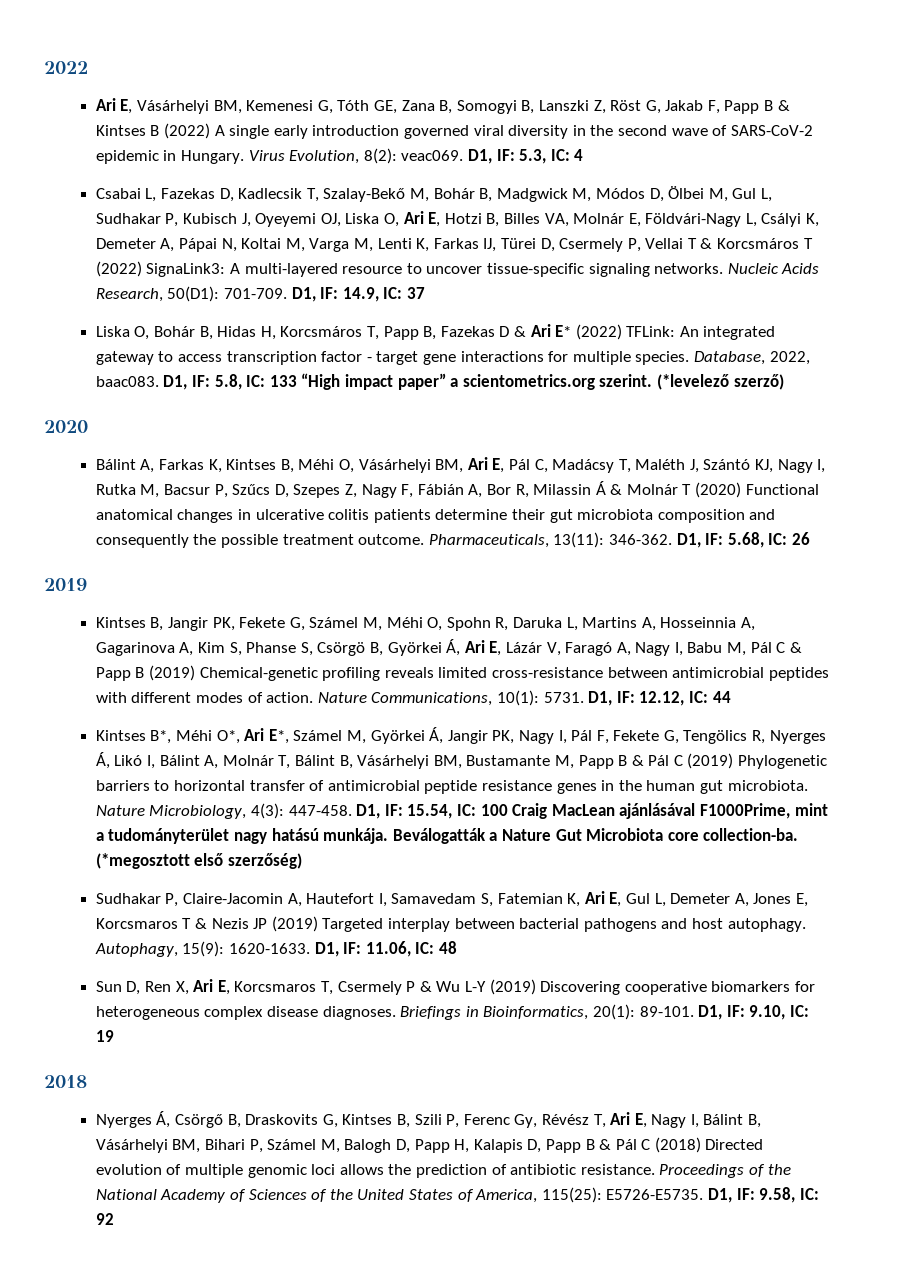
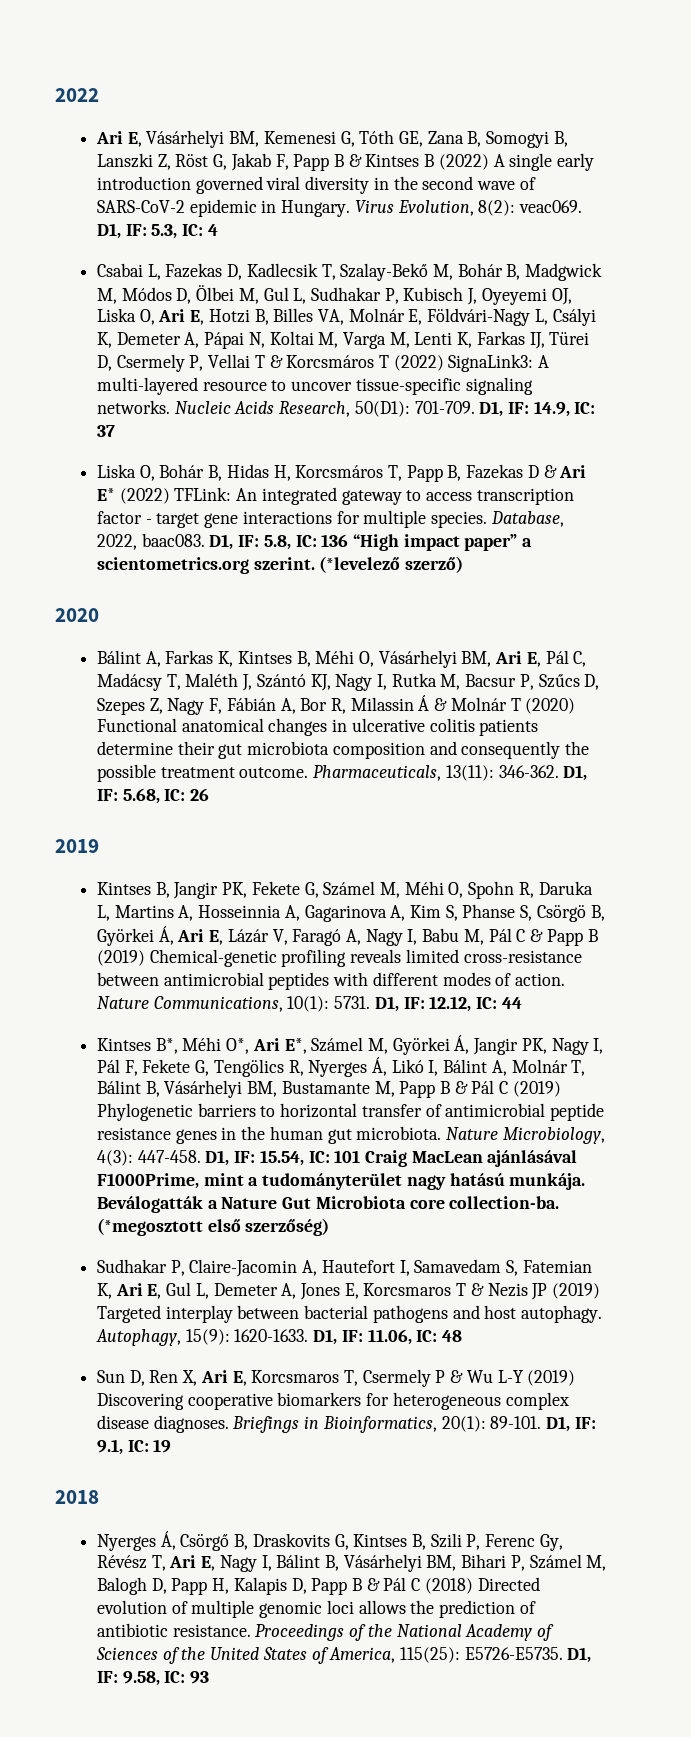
- D1, IF: 5.8, IC: 133 “High impact paper” a scientometrics.org szerint.
+ D1, IF: 5.8, IC: 136 “High impact paper” a scientometrics.org szerint.
- D1, IF: 15.54, IC: 100 Craig MacLean ajánlásával F1000Prime, mint a tudományterület nagy hatású munkája.
+ D1, IF: 15.54, IC: 101 Craig MacLean ajánlásával F1000Prime, mint a tudományterület nagy hatású munkája.
- D1, IF: 9.10, IC: 19
+ D1, IF: 9.1, IC: 19
- D1, IF: 9.58, IC: 92
+ D1, IF: 9.58, IC: 93

